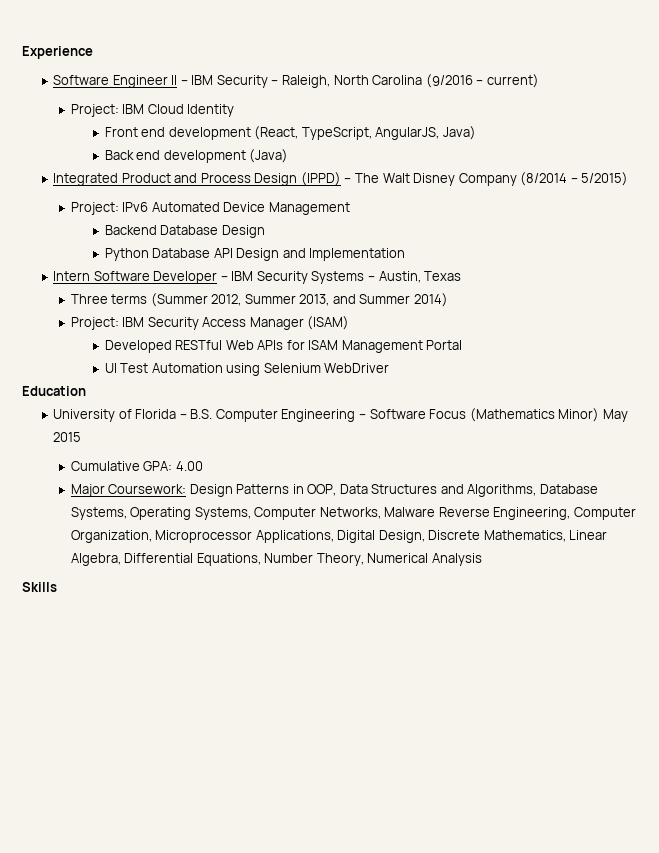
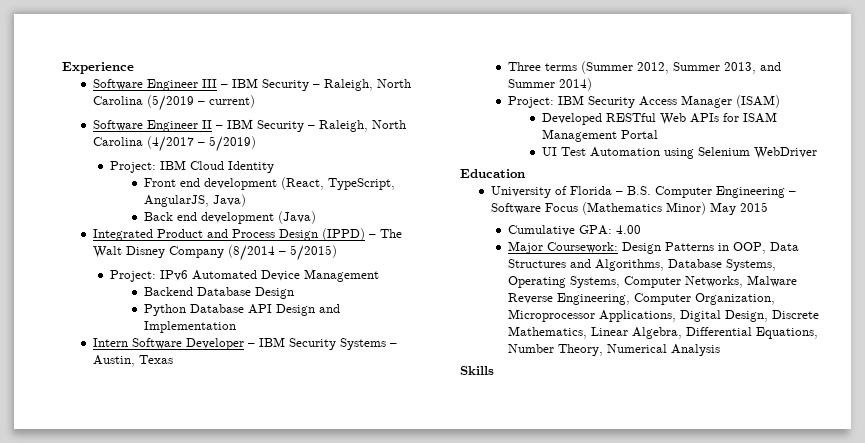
+ Software Engineer III – IBM Security – Raleigh, North Carolina (5/2019 – current)
- Software Engineer II – IBM Security – Raleigh, North Carolina (9/2016 – current)
+ Software Engineer II – IBM Security – Raleigh, North Carolina (4/2017 – 5/2019)

